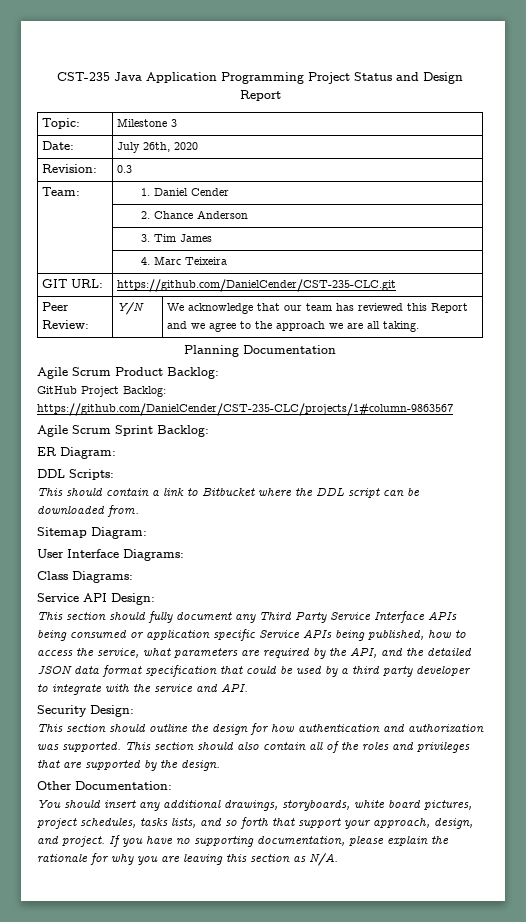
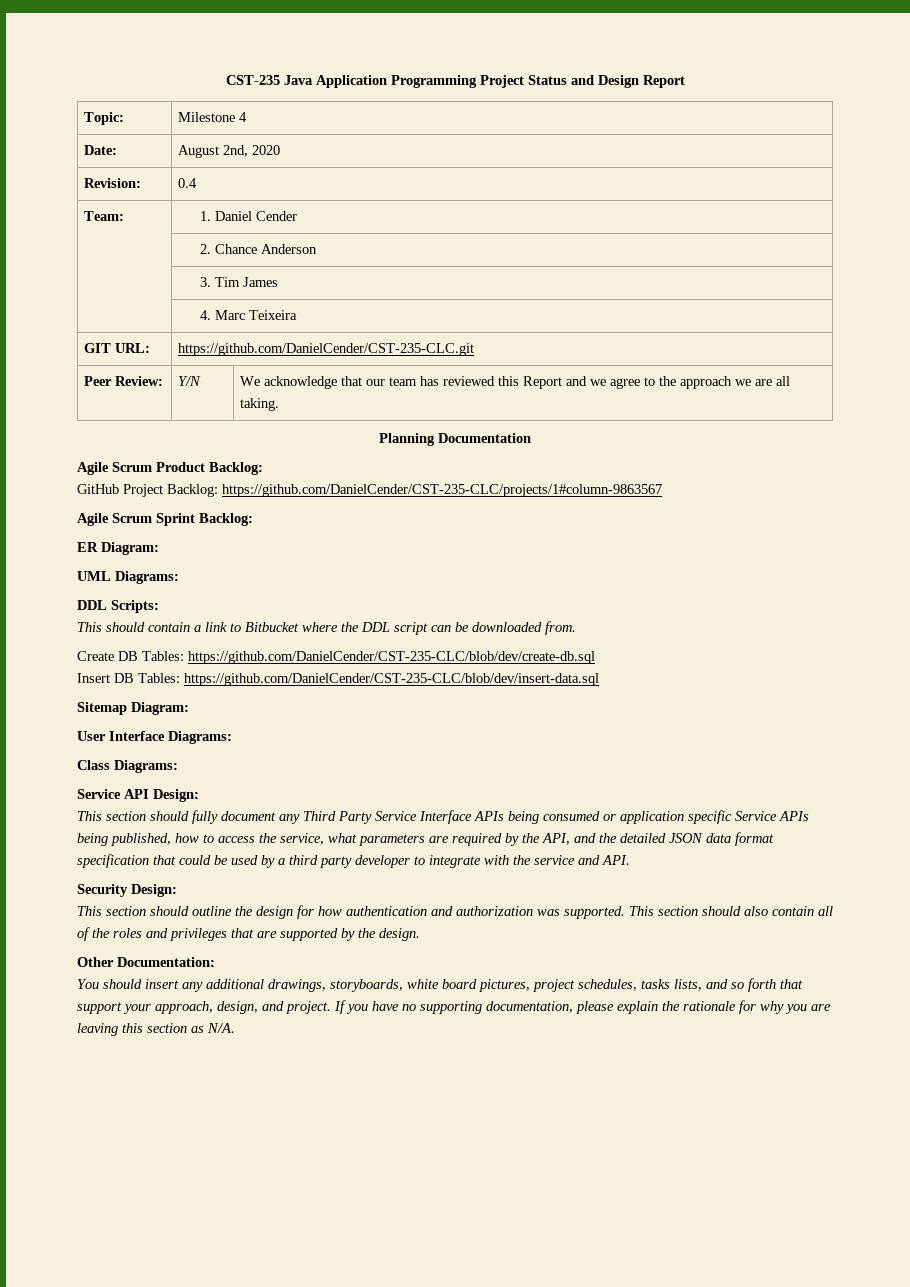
- Topic: | Milestone 3
+ Topic: | Milestone 4
- Date: | July 26th, 2020
+ Date: | August 2nd, 2020
- Revision: | 0.3
+ Revision: | 0.4
+ UML Diagrams:
+ Create DB Tables: https://github.com/DanielCender/CST-235-CLC/blob/dev/create-db.sql
+ Insert DB Tables: https://github.com/DanielCender/CST-235-CLC/blob/dev/insert-data.sql

